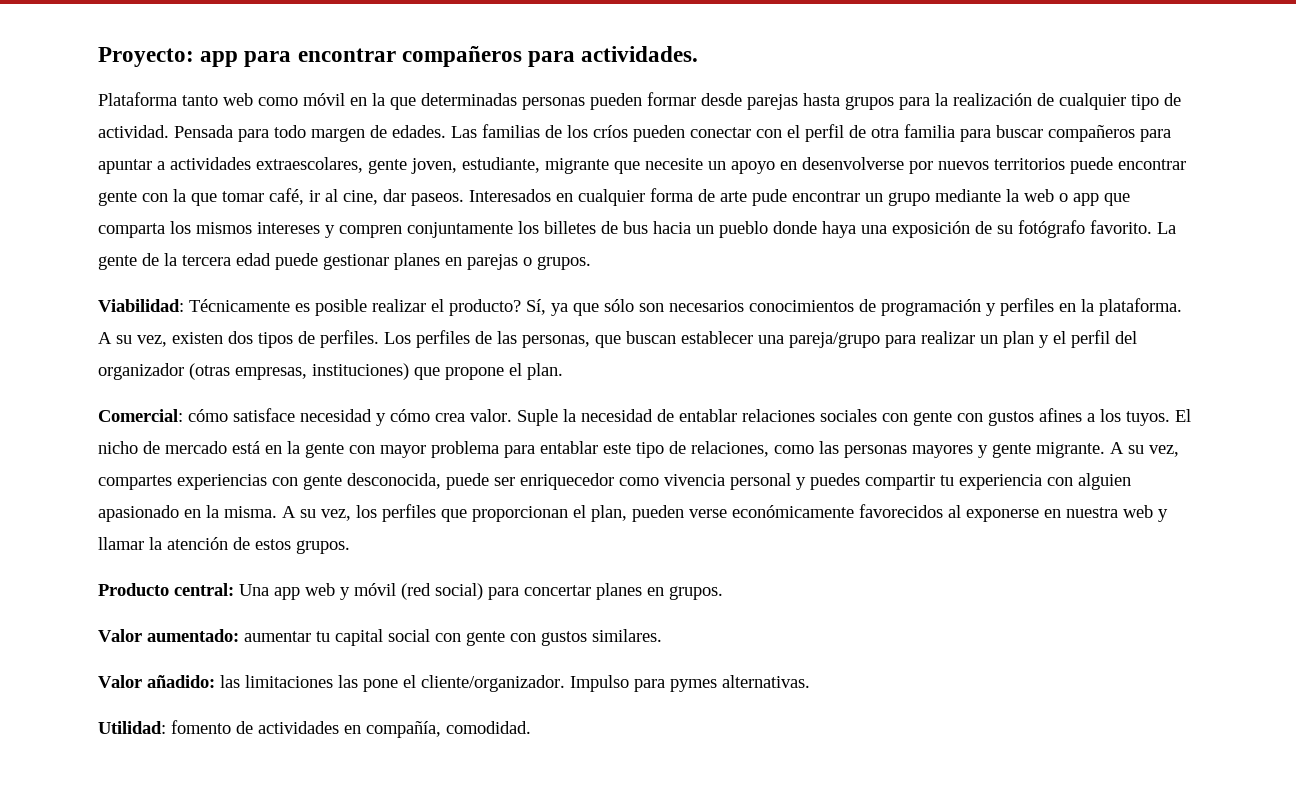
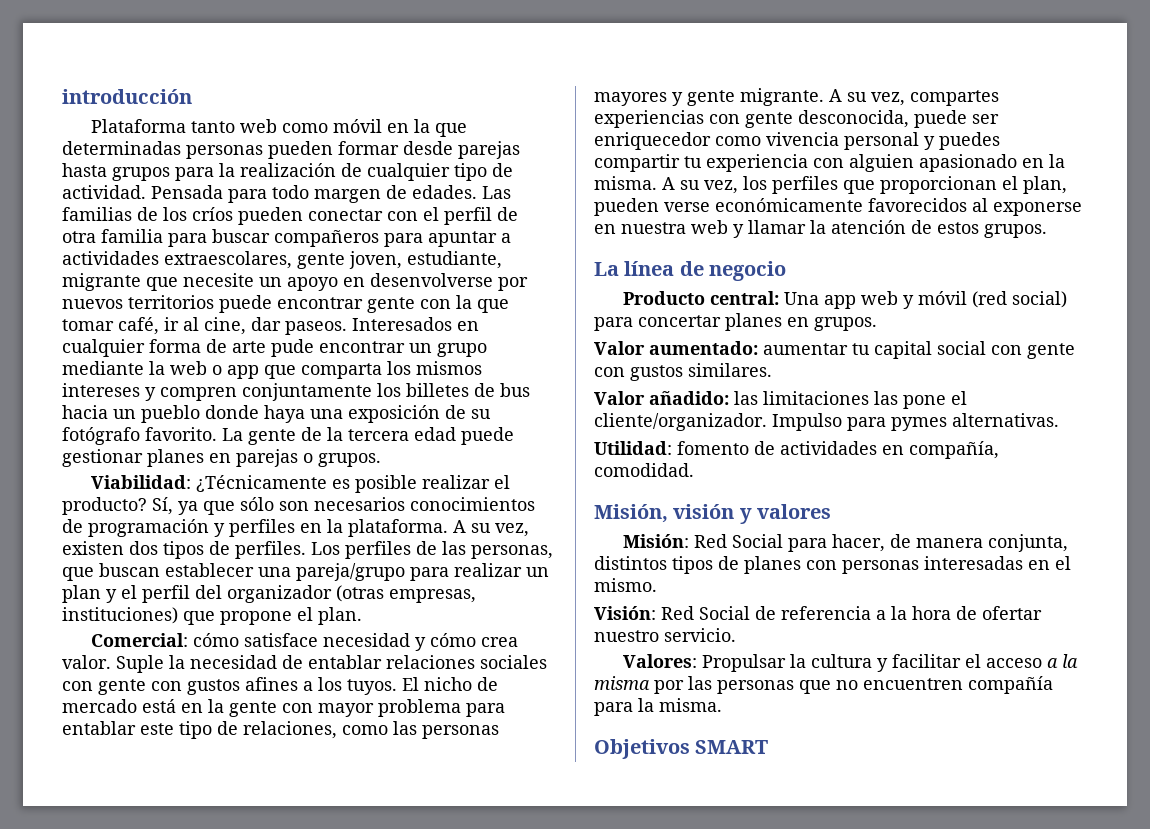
- Proyecto: app para encontrar compañeros para actividades.
+ introducción
- Viabilidad: Técnicamente es posible realizar el producto?
+ Viabilidad: ¿Técnicamente es posible realizar el producto?
+ La línea de negocio
+ Misión, visión y valores
+ Misión: Red Social para hacer, de manera conjunta, distintos tipos de planes con personas interesadas en el mismo.
+ Visión: Red Social de referencia a la hora de ofertar nuestro servicio.
+ Valores: Propulsar la cultura y facilitar el acceso a la misma por las personas que no encuentren compañía para la misma.
+ Objetivos SMART

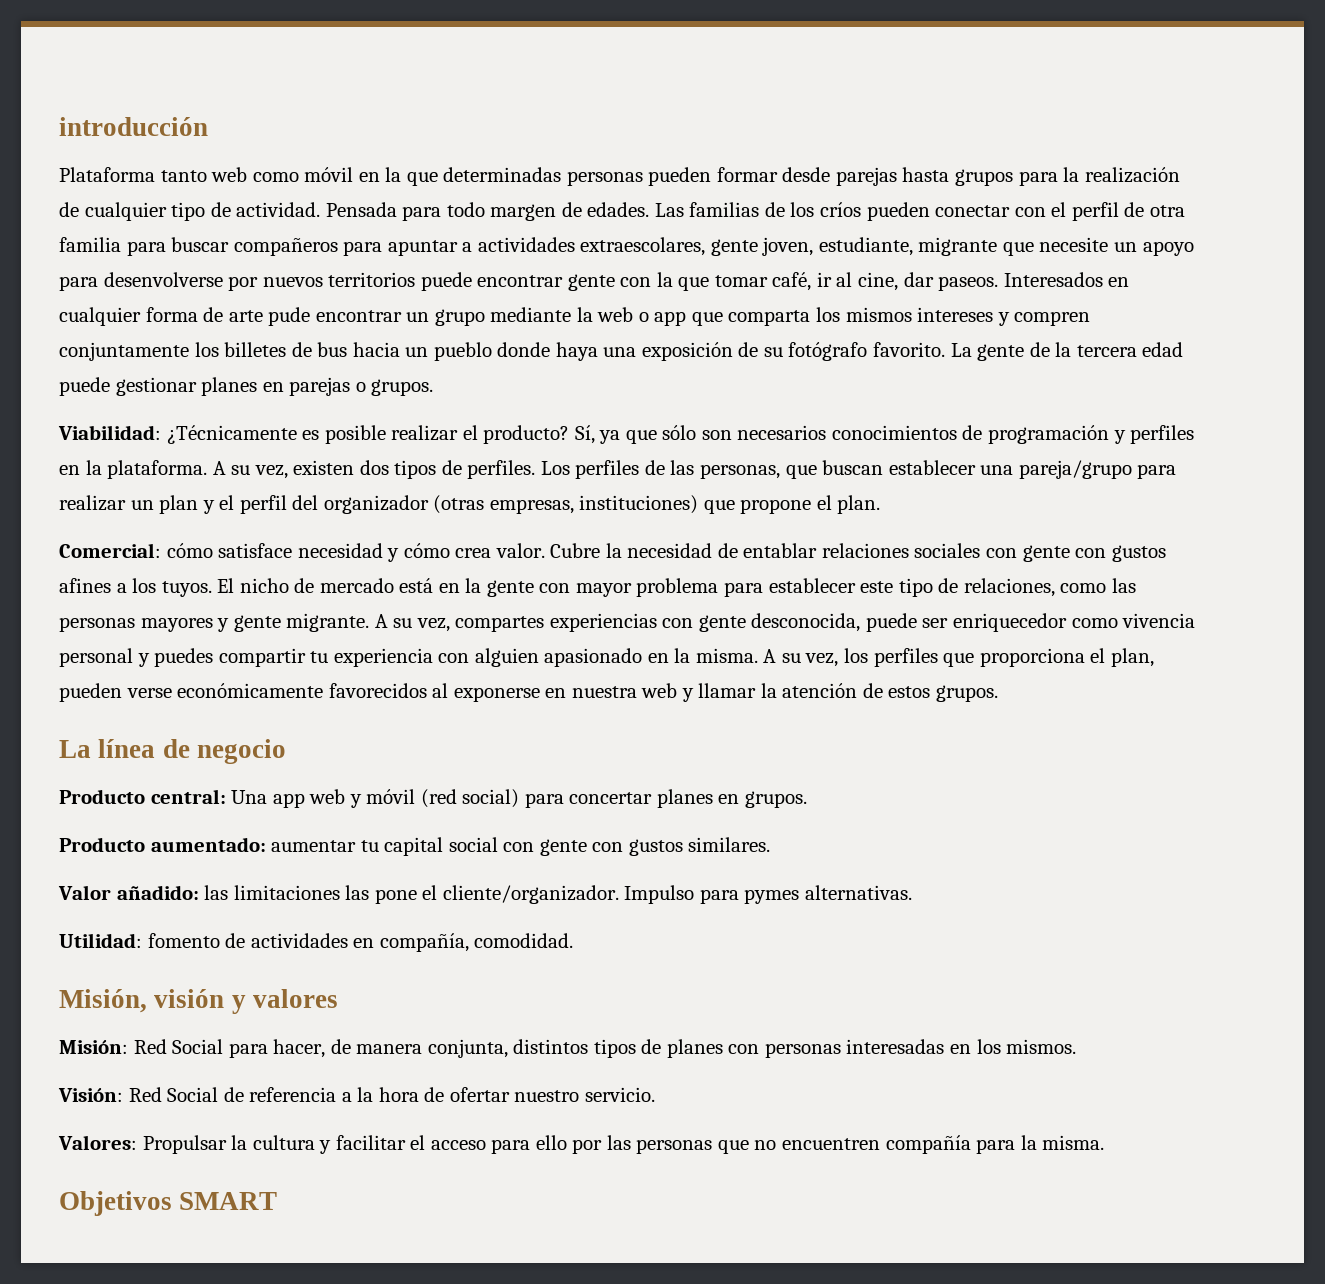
- Las familias de los críos pueden conectar con el perfil de otra familia para buscar compañeros para apuntar a actividades extraescolares, gente joven, estudiante, migrante que necesite un apoyo en desenvolverse por nuevos territorios puede encontrar gente con la que tomar café, ir al cine, dar paseos.
+ Las familias de los críos pueden conectar con el perfil de otra familia para buscar compañeros para apuntar a actividades extraescolares, gente joven, estudiante, migrante que necesite un apoyo para desenvolverse por nuevos territorios puede encontrar gente con la que tomar café, ir al cine, dar paseos.
- Suple la necesidad de entablar relaciones sociales con gente con gustos afines a los tuyos.
+ Cubre la necesidad de entablar relaciones sociales con gente con gustos afines a los tuyos.
- El nicho de mercado está en la gente con mayor problema para entablar este tipo de relaciones, como las personas mayores y gente migrante.
+ El nicho de mercado está en la gente con mayor problema para establecer este tipo de relaciones, como las personas mayores y gente migrante.
- A su vez, los perfiles que proporcionan el plan, pueden verse económicamente favorecidos al exponerse en nuestra web y llamar la atención de estos grupos.
+ A su vez, los perfiles que proporciona el plan, pueden verse económicamente favorecidos al exponerse en nuestra web y llamar la atención de estos grupos.
- Valor aumentado: aumentar tu capital social con gente con gustos similares.
+ Producto aumentado: aumentar tu capital social con gente con gustos similares.
- Misión: Red Social para hacer, de manera conjunta, distintos tipos de planes con personas interesadas en el mismo.
+ Misión: Red Social para hacer, de manera conjunta, distintos tipos de planes con personas interesadas en los mismos.
- Valores: Propulsar la cultura y facilitar el acceso a la misma por las personas que no encuentren compañía para la misma.
+ Valores: Propulsar la cultura y facilitar el acceso para ello por las personas que no encuentren compañía para la misma.

